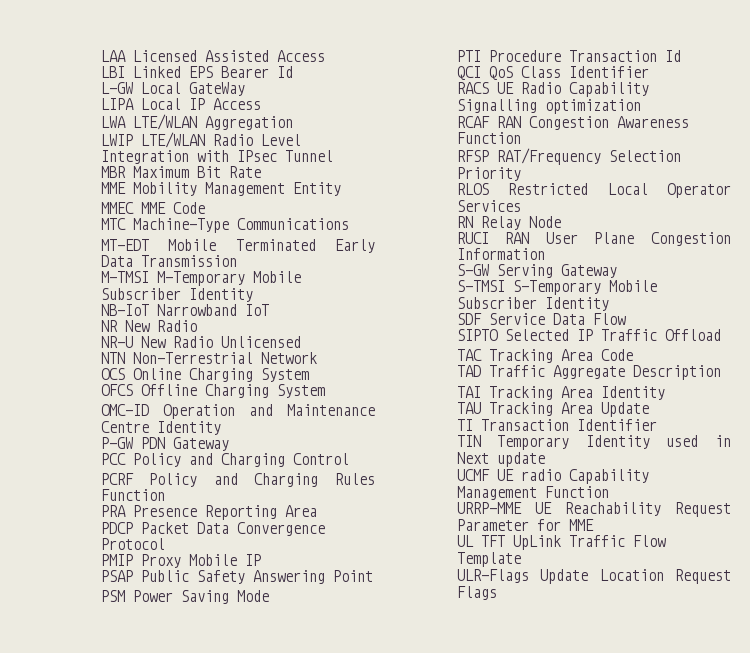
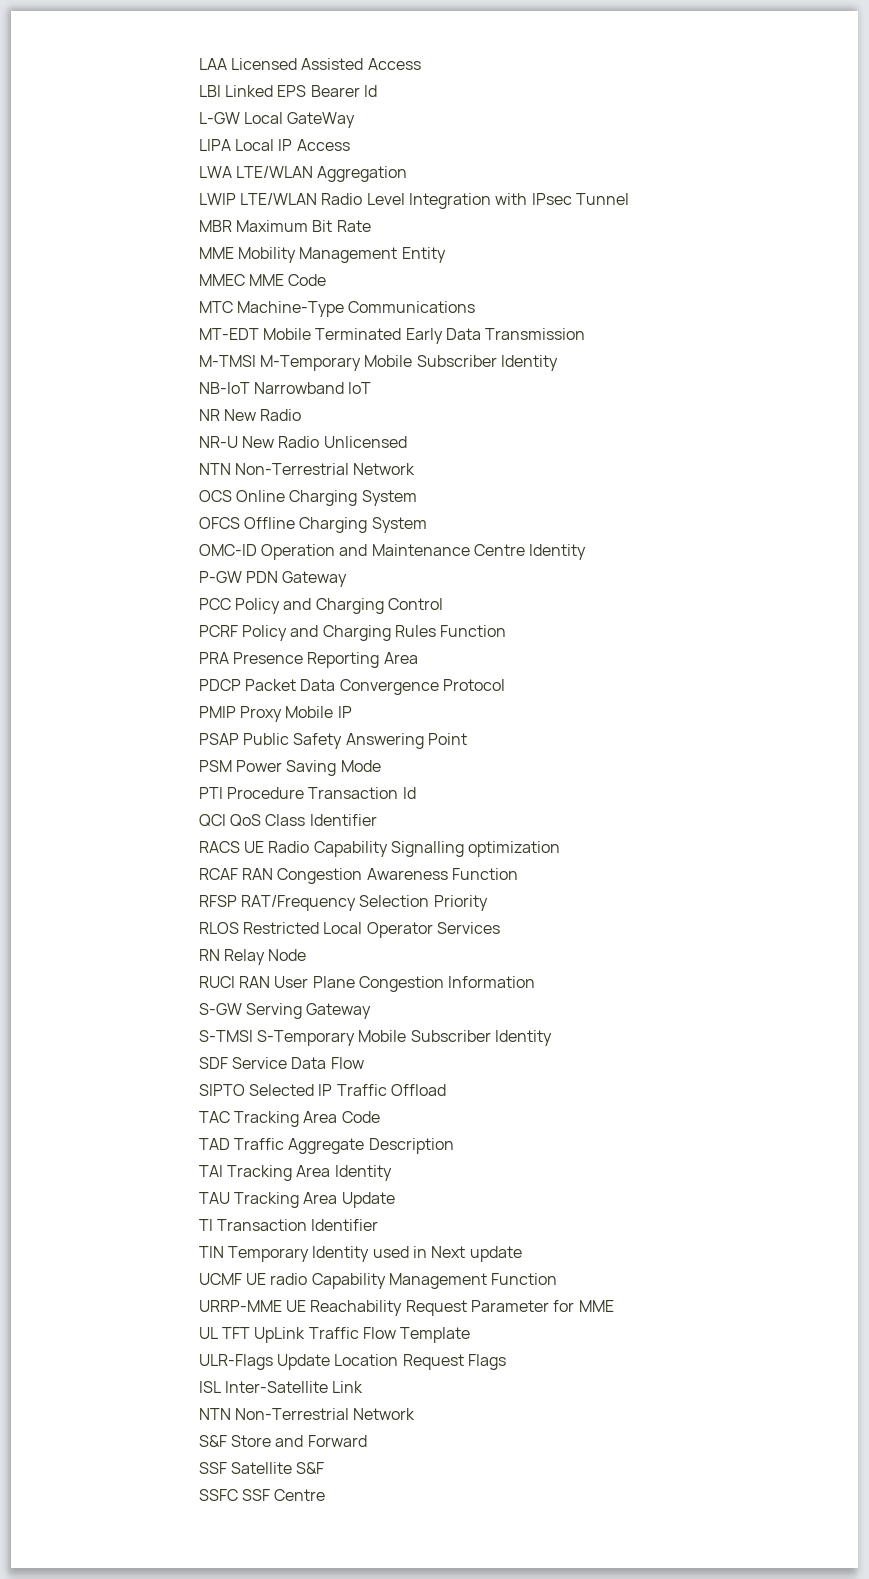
+ ISL Inter-Satellite Link
+ NTN Non-Terrestrial Network
+ S&F Store and Forward
+ SSF Satellite S&F
+ SSFC SSF Centre

